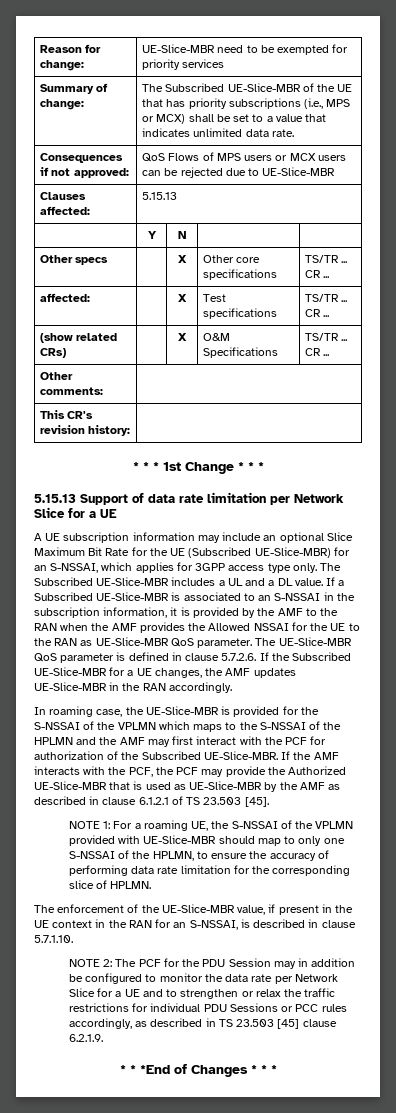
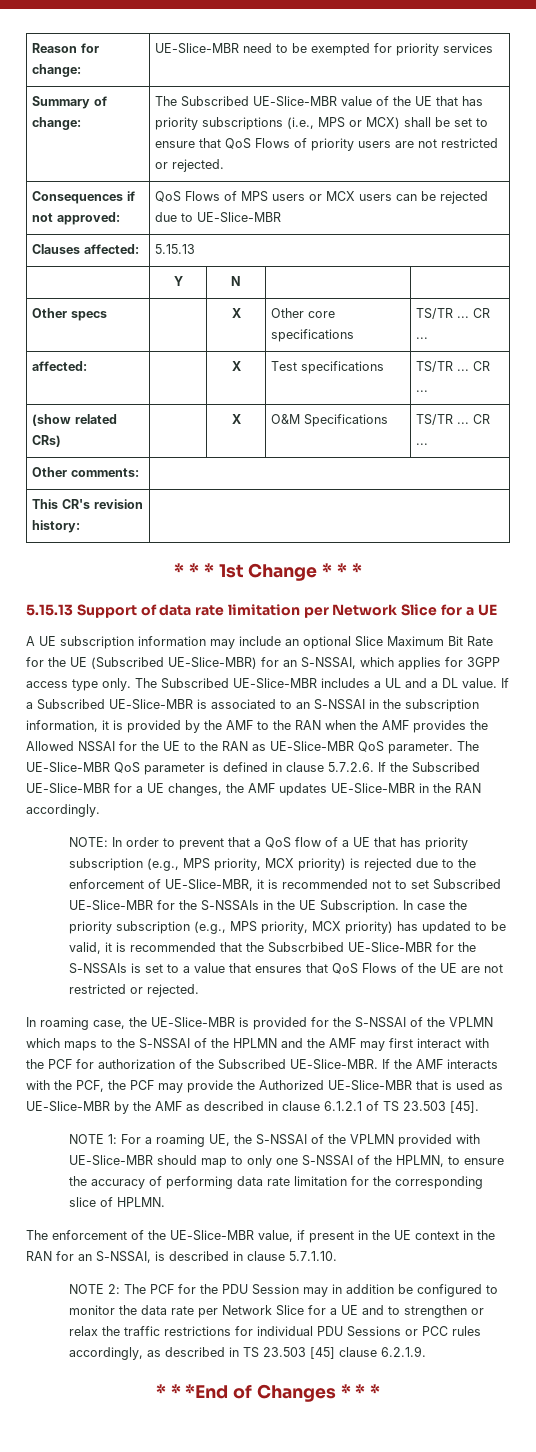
- Summary of change: | The Subscribed UE-Slice-MBR of the UE that has priority subscriptions (i.e., MPS or MCX) shall be set to a value that indicates unlimited data rate.
+ Summary of change: | The Subscribed UE-Slice-MBR value of the UE that has priority subscriptions (i.e., MPS or MCX) shall be set to ensure that QoS Flows of priority users are not restricted or rejected.
+ NOTE: In order to prevent that a QoS flow of a UE that has priority subscription (e.g., MPS priority, MCX priority) is rejected due to the enforcement of UE-Slice-MBR, it is recommended not to set Subscribed UE-Slice-MBR for the S-NSSAIs in the UE Subscription. In case the priority subscription (e.g., MPS priority, MCX priority) has updated to be valid, it is recommended that the Subscrbibed UE-Slice-MBR for the S-NSSAIs is set to a value that ensures that QoS Flows of the UE are not restricted or rejected.

